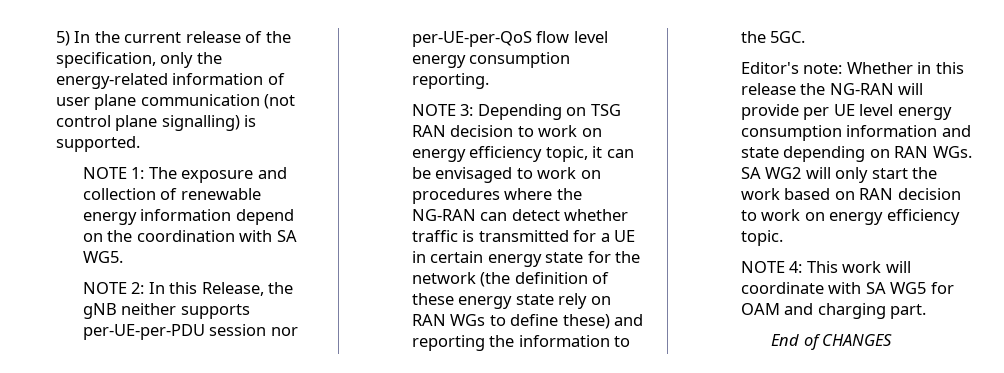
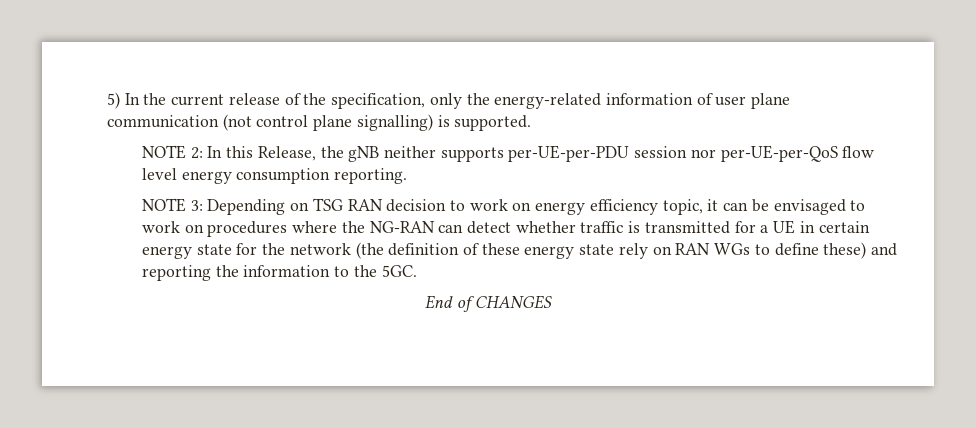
- NOTE 1: The exposure and collection of renewable energy information depend on the coordination with SA WG5.
- Editor's note: Whether in this release the NG-RAN will provide per UE level energy consumption information and state depending on RAN WGs. SA WG2 will only start the work based on RAN decision to work on energy efficiency topic.
- NOTE 4: This work will coordinate with SA WG5 for OAM and charging part.

